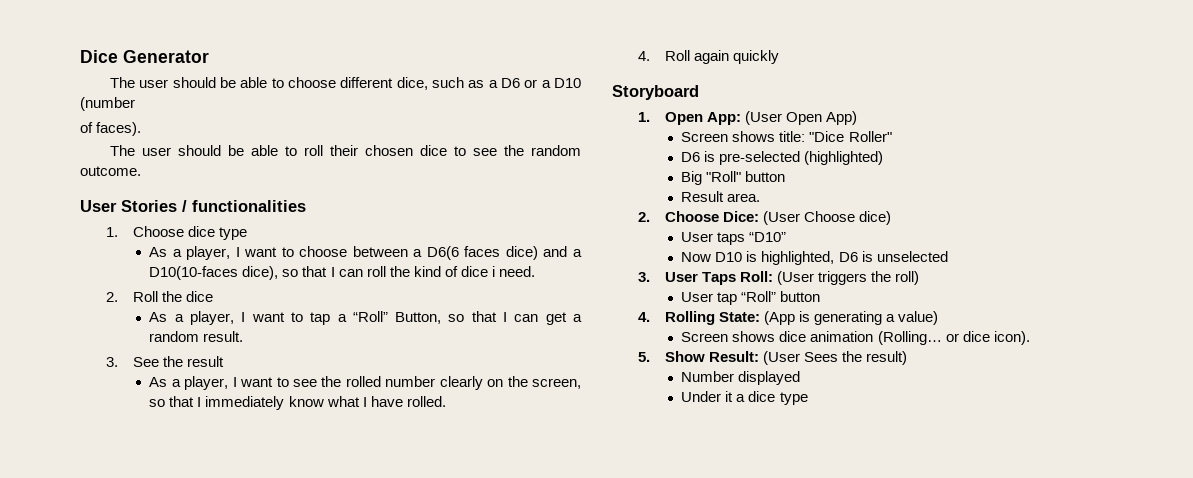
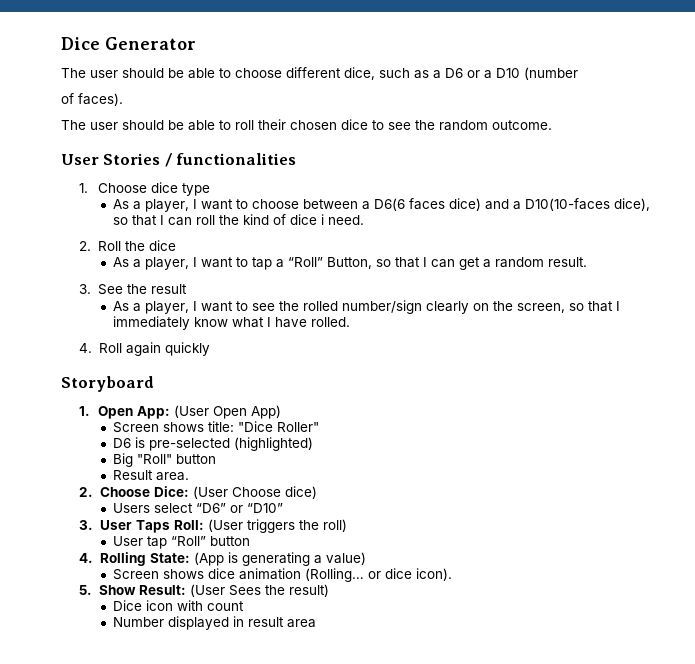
- As a player, I want to see the rolled number clearly on the screen, so that I immediately know what I have rolled.
+ As a player, I want to see the rolled number/sign clearly on the screen, so that I immediately know what I have rolled.
- User taps “D10”
- Now D10 is highlighted, D6 is unselected
+ Users select “D6” or “D10”
- Number displayed
- Under it a dice type
+ Dice icon with count
+ Number displayed in result area

